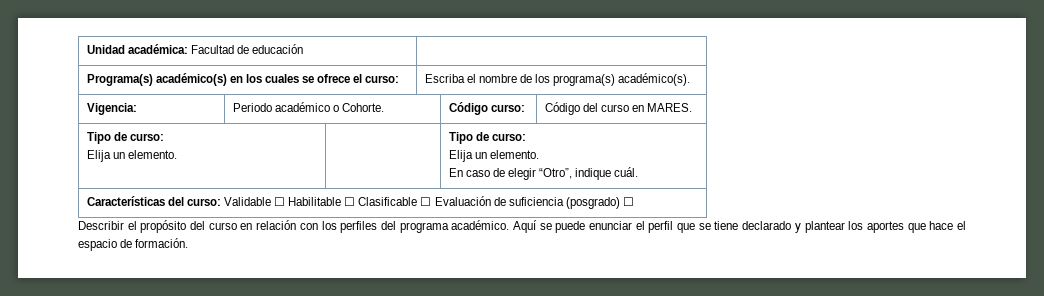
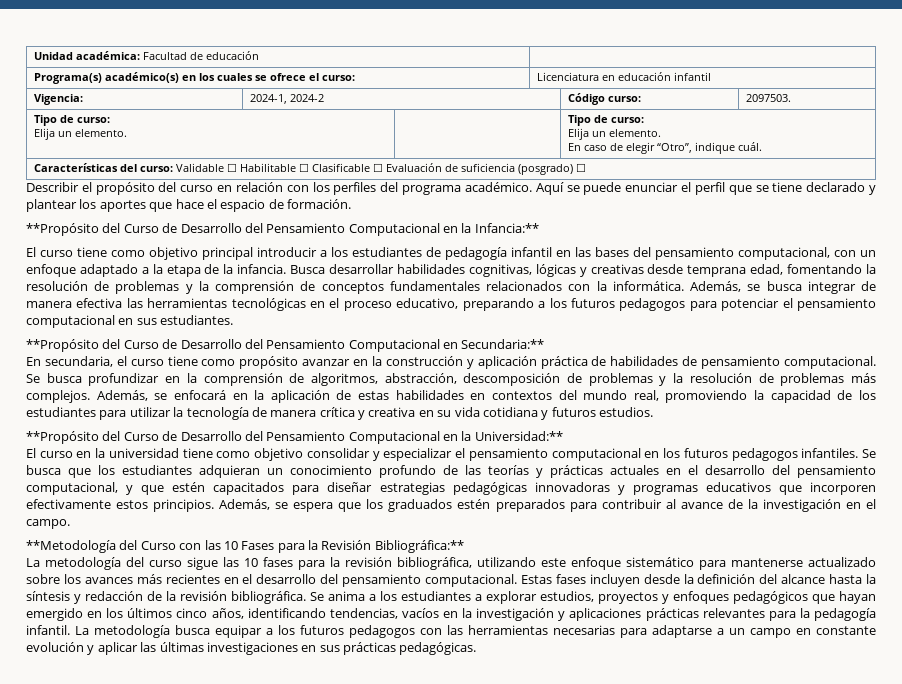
- Programa(s) académico(s) en los cuales se ofrece el curso: | Escriba el nombre de los programa(s) académico(s).
- Vigencia: | Periodo académico o Cohorte. | Código curso: | Código del curso en MARES.
+ Programa(s) académico(s) en los cuales se ofrece el curso: | Licenciatura en educación infantil
+ Vigencia: | 2024-1, 2024-2 | Código curso: | 2097503.
+ **Propósito del Curso de Desarrollo del Pensamiento Computacional en la Infancia:**
+ El curso tiene como objetivo principal introducir a los estudiantes de pedagogía infantil en las bases del pensamiento computacional, con un enfoque adaptado a la etapa de la infancia. Busca desarrollar habilidades cognitivas, lógicas y creativas desde temprana edad, fomentando la resolución de problemas y la comprensión de conceptos fundamentales relacionados con la informática. Además, se busca integrar de manera efectiva las herramientas tecnológicas en el proceso educativo, preparando a los futuros pedagogos para potenciar el pensamiento computacional en sus estudiantes.
+ **Propósito del Curso de Desarrollo del Pensamiento Computacional en Secundaria:**
+ En secundaria, el curso tiene como propósito avanzar en la construcción y aplicación práctica de habilidades de pensamiento computacional. Se busca profundizar en la comprensión de algoritmos, abstracción, descomposición de problemas y la resolución de problemas más complejos. Además, se enfocará en la aplicación de estas habilidades en contextos del mundo real, promoviendo la capacidad de los estudiantes para utilizar la tecnología de manera crítica y creativa en su vida cotidiana y futuros estudios.
+ **Propósito del Curso de Desarrollo del Pensamiento Computacional en la Universidad:**
+ El curso en la universidad tiene como objetivo consolidar y especializar el pensamiento computacional en los futuros pedagogos infantiles. Se busca que los estudiantes adquieran un conocimiento profundo de las teorías y prácticas actuales en el desarrollo del pensamiento computacional, y que estén capacitados para diseñar estrategias pedagógicas innovadoras y programas educativos que incorporen efectivamente estos principios. Además, se espera que los graduados estén preparados para contribuir al avance de la investigación en el campo.
+ **Metodología del Curso con las 10 Fases para la Revisión Bibliográfica:**
+ La metodología del curso sigue las 10 fases para la revisión bibliográfica, utilizando este enfoque sistemático para mantenerse actualizado sobre los avances más recientes en el desarrollo del pensamiento computacional. Estas fases incluyen desde la definición del alcance hasta la síntesis y redacción de la revisión bibliográfica. Se anima a los estudiantes a explorar estudios, proyectos y enfoques pedagógicos que hayan emergido en los últimos cinco años, identificando tendencias, vacíos en la investigación y aplicaciones prácticas relevantes para la pedagogía infantil. La metodología busca equipar a los futuros pedagogos con las herramientas necesarias para adaptarse a un campo en constante evolución y aplicar las últimas investigaciones en sus prácticas pedagógicas.

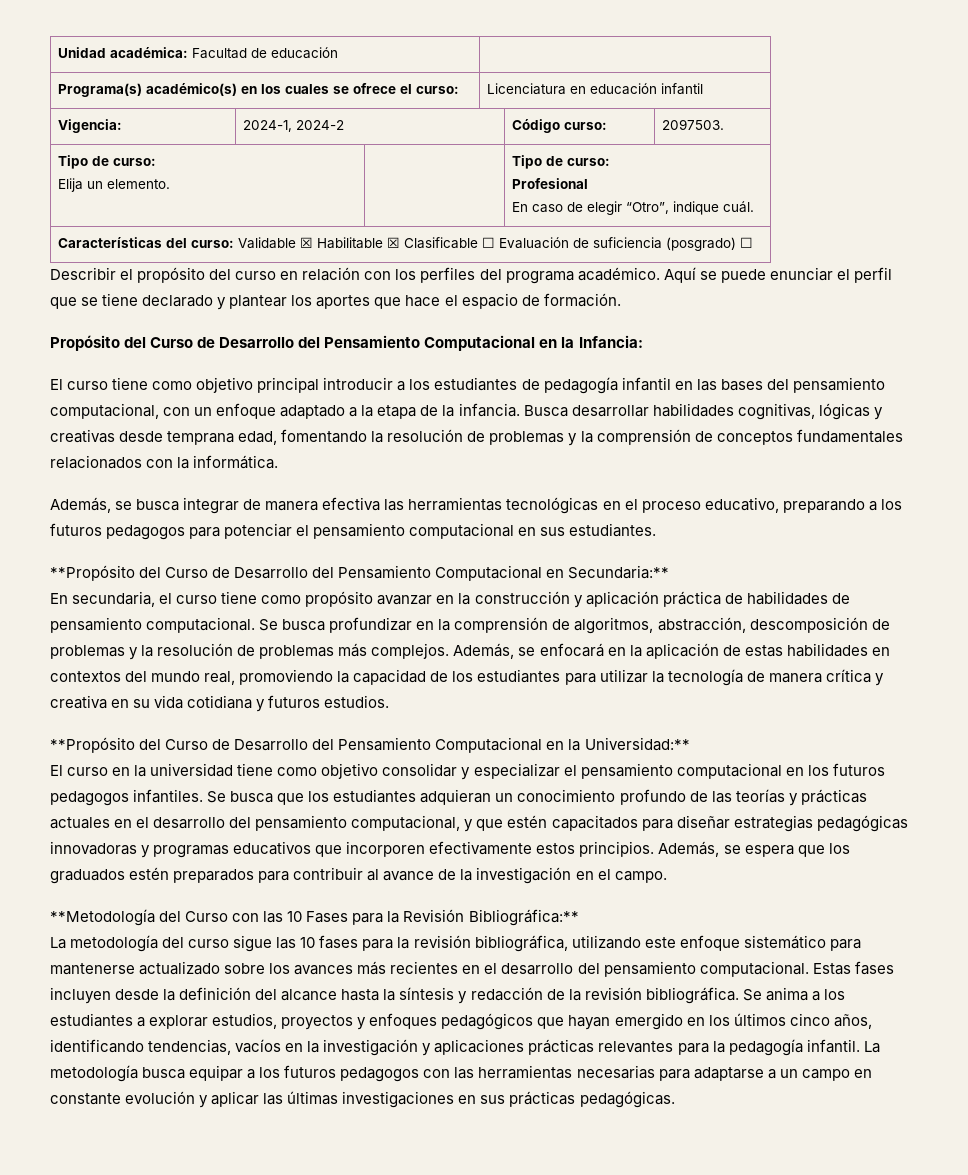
  Vigencia: | 2024-1, 2024-2 | Código curso: | 2097503.
  Tipo de curso:
  Elija un elemento. | | Tipo de curso:
- Elija un elemento.
+ Profesional
- Características del curso: Validable ☐ Habilitable ☐ Clasificable ☐ Evaluación de suficiencia (posgrado) ☐
+ Características del curso: Validable ☒ Habilitable ☒ Clasificable ☐ Evaluación de suficiencia (posgrado) ☐
- **Propósito del Curso de Desarrollo del Pensamiento Computacional en la Infancia:**
+ Propósito del Curso de Desarrollo del Pensamiento Computacional en la Infancia:
- Busca desarrollar habilidades cognitivas, lógicas y creativas desde temprana edad, fomentando la resolución de problemas y la comprensión de conceptos fundamentales relacionados con la informática. Además, se busca integrar de manera efectiva las herramientas tecnológicas en el proceso educativo, preparando a los futuros pedagogos para potenciar el pensamiento computacional en sus estudiantes.
+ Busca desarrollar habilidades cognitivas, lógicas y creativas desde temprana edad, fomentando la resolución de problemas y la comprensión de conceptos fundamentales relacionados con la informática.
+ Además, se busca integrar de manera efectiva las herramientas tecnológicas en el proceso educativo, preparando a los futuros pedagogos para potenciar el pensamiento computacional en sus estudiantes.

